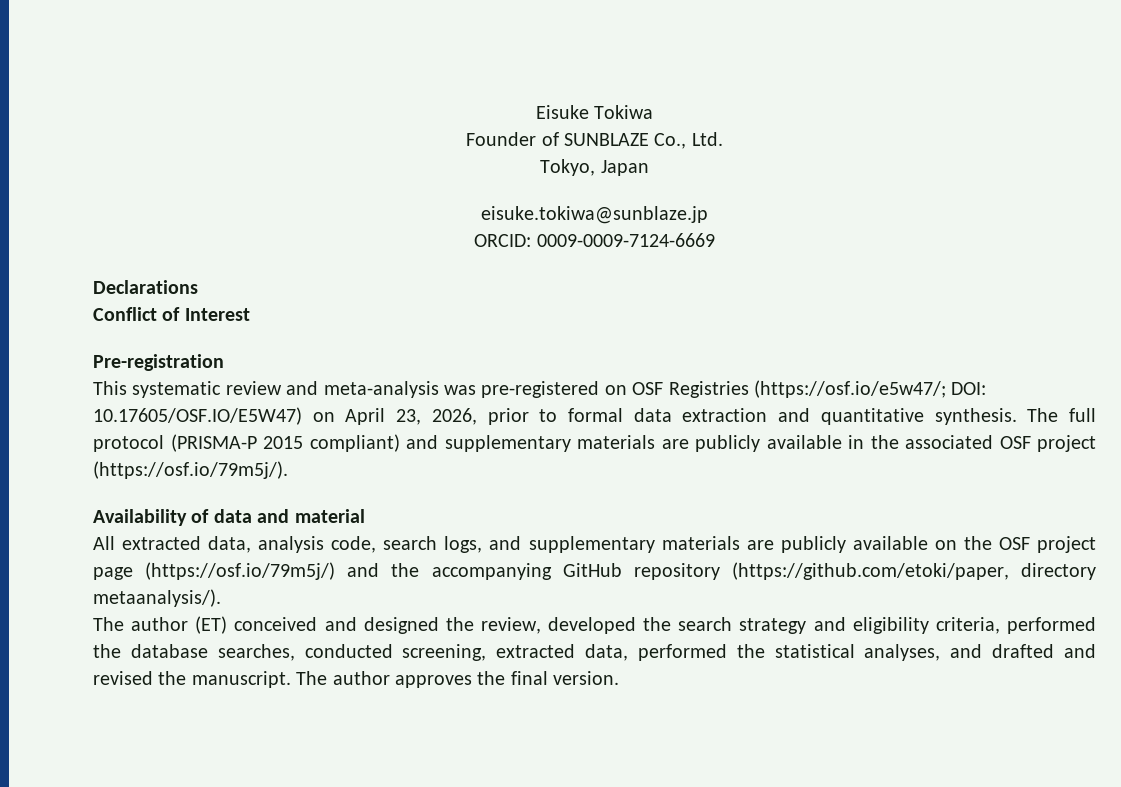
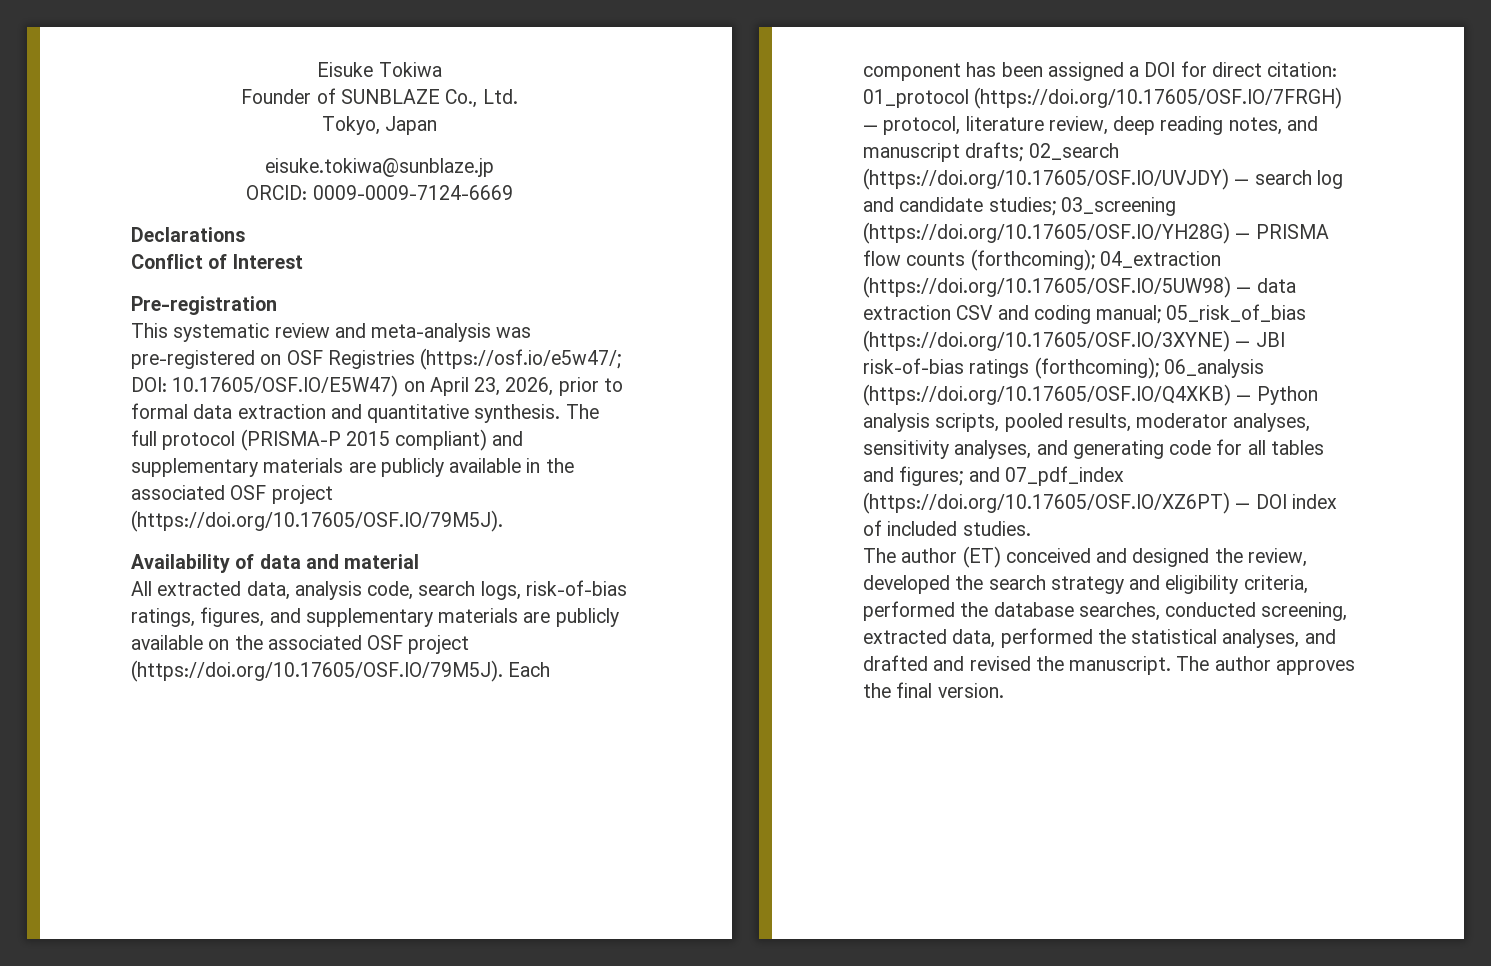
- The full protocol (PRISMA-P 2015 compliant) and supplementary materials are publicly available in the associated OSF project (https://osf.io/79m5j/).
+ The full protocol (PRISMA-P 2015 compliant) and supplementary materials are publicly available in the associated OSF project (https://doi.org/10.17605/OSF.IO/79M5J).
- All extracted data, analysis code, search logs, and supplementary materials are publicly available on the OSF project page (https://osf.io/79m5j/) and the accompanying GitHub repository (https://github.com/etoki/paper, directory metaanalysis/).
+ All extracted data, analysis code, search logs, risk-of-bias ratings, figures, and supplementary materials are publicly available on the associated OSF project (https://doi.org/10.17605/OSF.IO/79M5J). Each component has been assigned a DOI for direct citation: 01_protocol (https://doi.org/10.17605/OSF.IO/7FRGH) — protocol, literature review, deep reading notes, and manuscript drafts; 02_search (https://doi.org/10.17605/OSF.IO/UVJDY) — search log and candidate studies; 03_screening (https://doi.org/10.17605/OSF.IO/YH28G) — PRISMA flow counts (forthcoming); 04_extraction (https://doi.org/10.17605/OSF.IO/5UW98) — data extraction CSV and coding manual; 05_risk_of_bias (https://doi.org/10.17605/OSF.IO/3XYNE) — JBI risk-of-bias ratings (forthcoming); 06_analysis (https://doi.org/10.17605/OSF.IO/Q4XKB) — Python analysis scripts, pooled results, moderator analyses, sensitivity analyses, and generating code for all tables and figures; and 07_pdf_index (https://doi.org/10.17605/OSF.IO/XZ6PT) — DOI index of included studies.

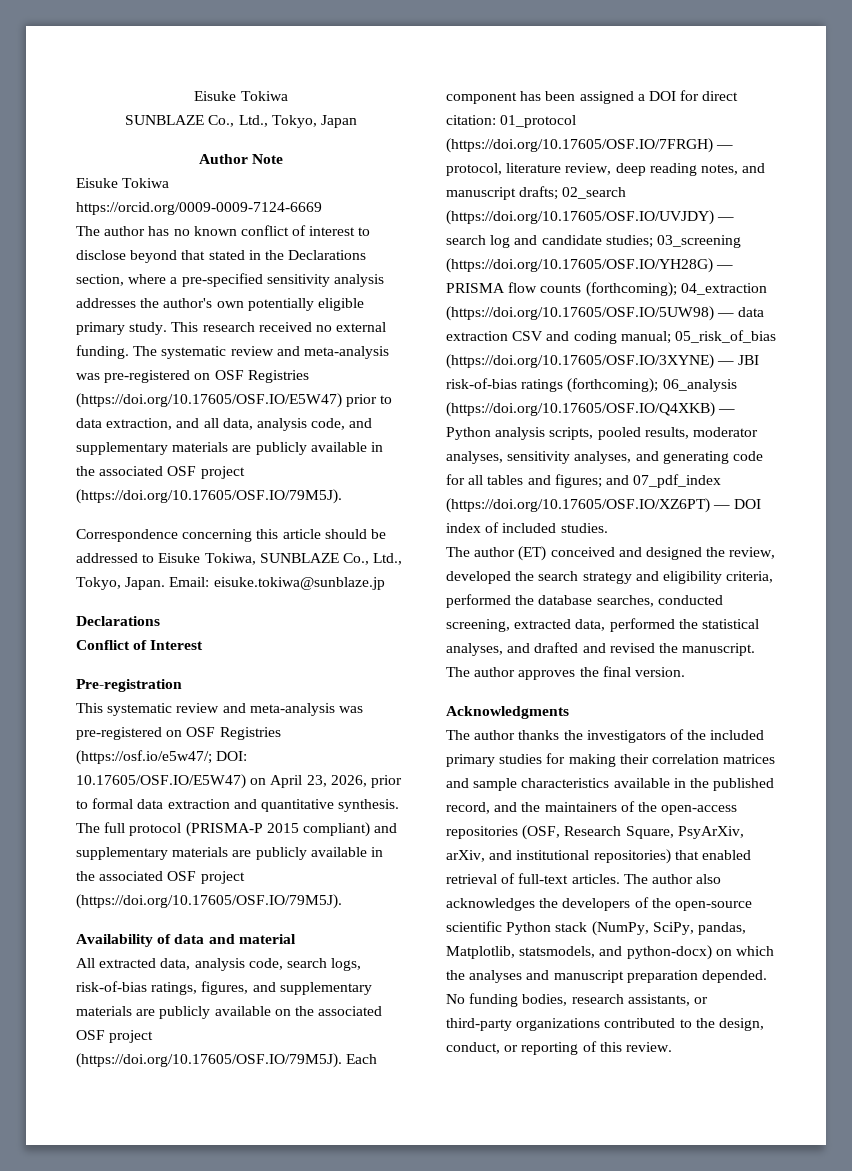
- Founder of SUNBLAZE Co., Ltd.
- Tokyo, Japan
+ SUNBLAZE Co., Ltd., Tokyo, Japan
- eisuke.tokiwa@sunblaze.jp
+ Author Note
+ Eisuke Tokiwa https://orcid.org/0009-0009-7124-6669
+ The author has no known conflict of interest to disclose beyond that stated in the Declarations section, where a pre-specified sensitivity analysis addresses the author's own potentially eligible primary study. This research received no external funding. The systematic review and meta-analysis was pre-registered on OSF Registries (https://doi.org/10.17605/OSF.IO/E5W47) prior to data extraction, and all data, analysis code, and supplementary materials are publicly available in the associated OSF project (https://doi.org/10.17605/OSF.IO/79M5J).
+ Correspondence concerning this article should be addressed to Eisuke Tokiwa, SUNBLAZE Co., Ltd., Tokyo, Japan. Email: eisuke.tokiwa@sunblaze.jp
- ORCID: 0009-0009-7124-6669
+ Acknowledgments
+ The author thanks the investigators of the included primary studies for making their correlation matrices and sample characteristics available in the published record, and the maintainers of the open-access repositories (OSF, Research Square, PsyArXiv, arXiv, and institutional repositories) that enabled retrieval of full-text articles. The author also acknowledges the developers of the open-source scientific Python stack (NumPy, SciPy, pandas, Matplotlib, statsmodels, and python-docx) on which the analyses and manuscript preparation depended. No funding bodies, research assistants, or third-party organizations contributed to the design, conduct, or reporting of this review.

